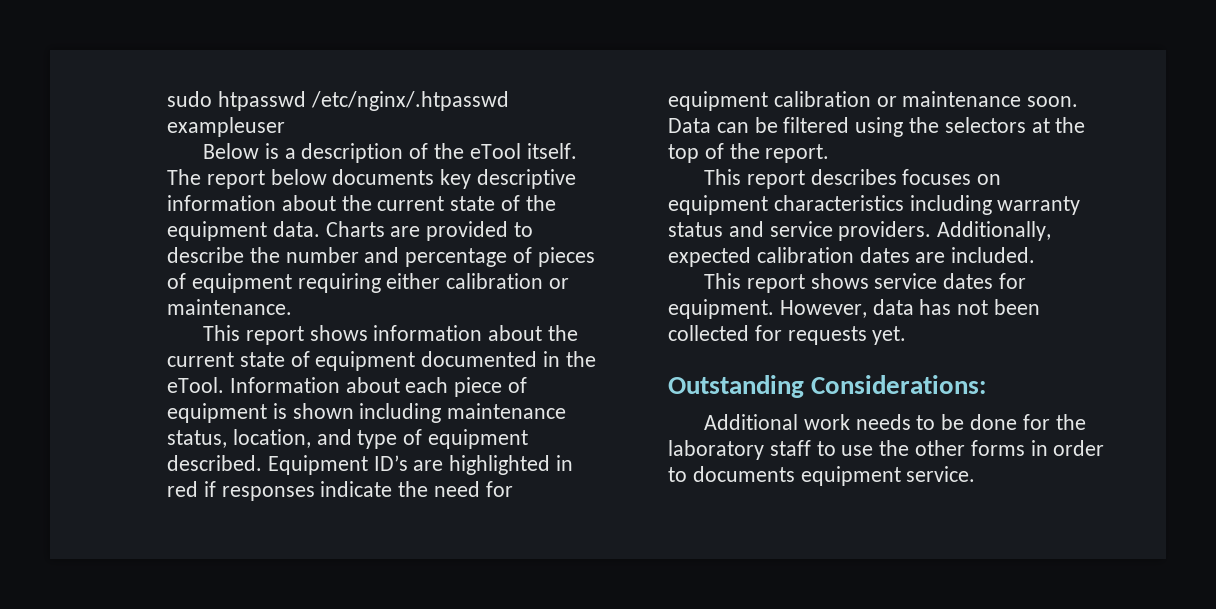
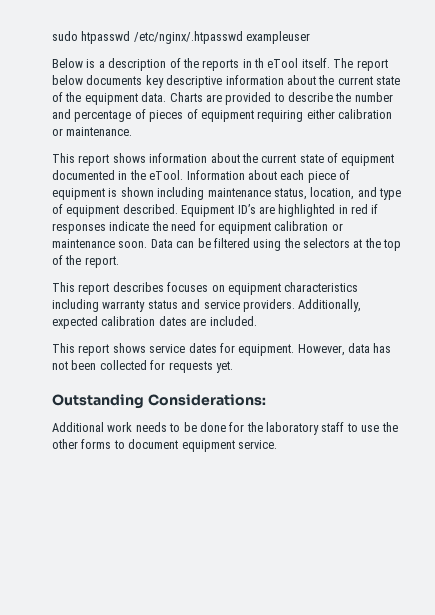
- Below is a description of the eTool itself.
+ Below is a description of the reports in th eTool itself.
- Additional work needs to be done for the laboratory staff to use the other forms in order to documents equipment service.
+ Additional work needs to be done for the laboratory staff to use the other forms to document equipment service.

